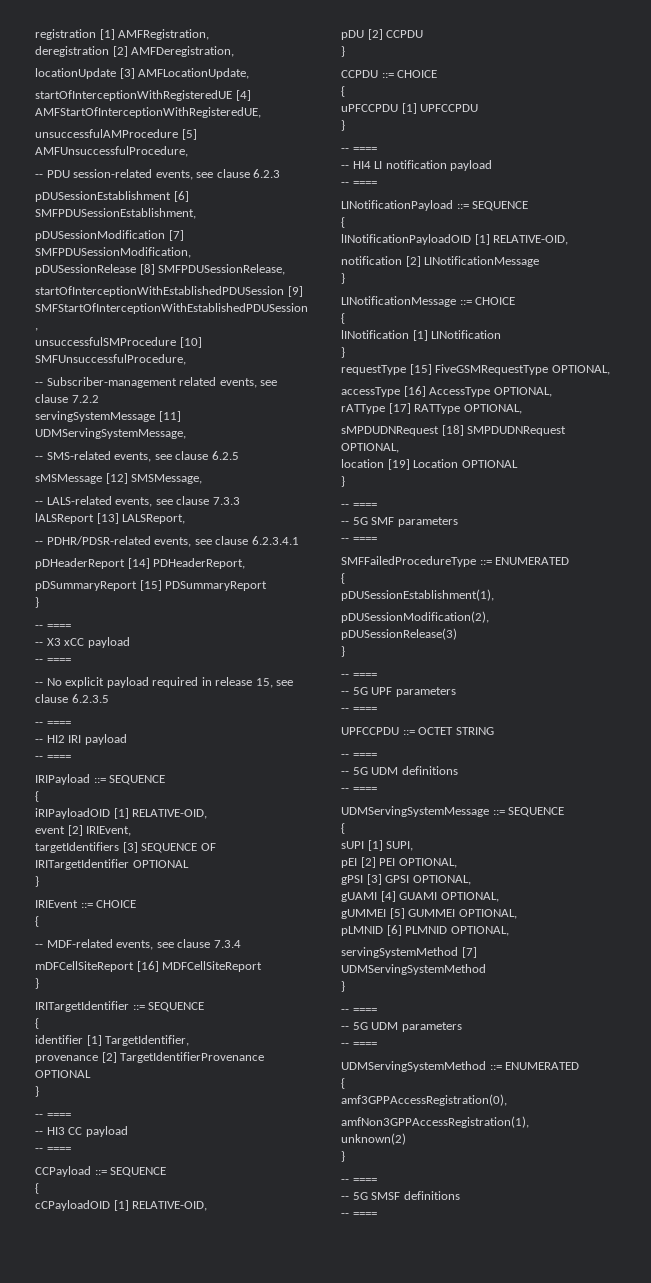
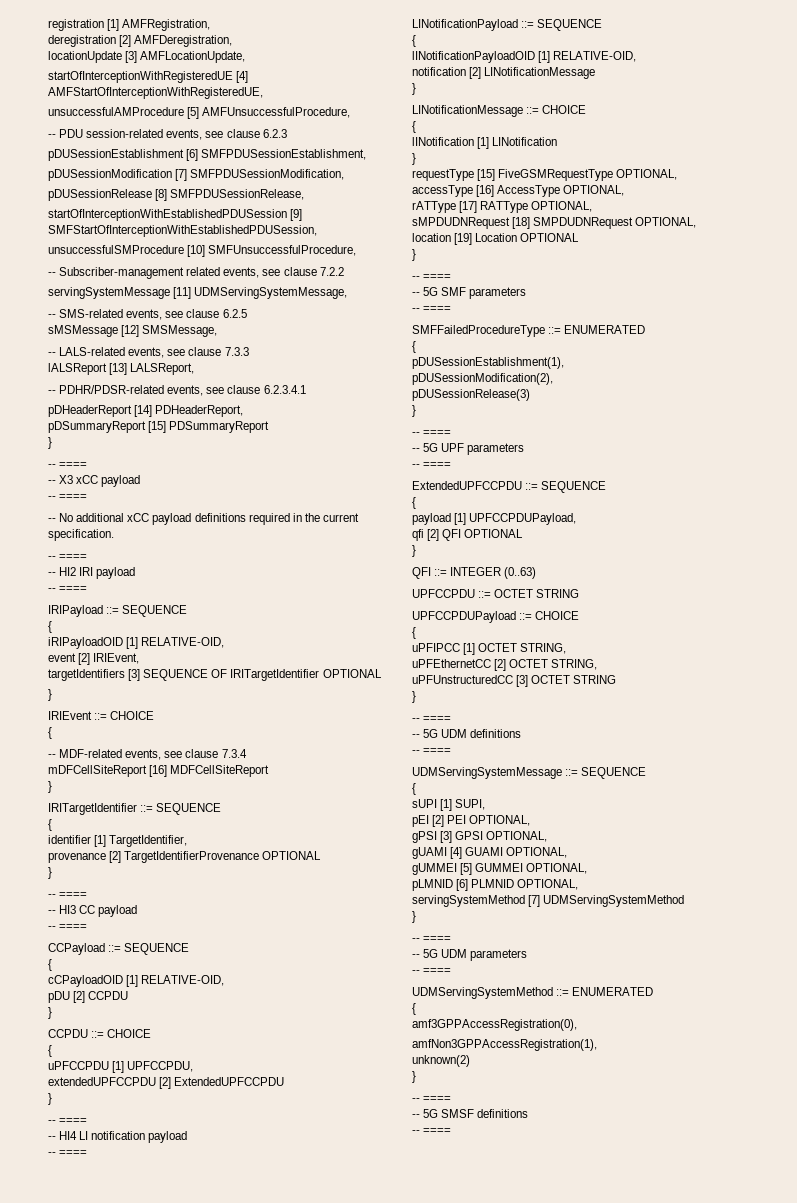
- -- No explicit payload required in release 15, see clause 6.2.3.5
+ -- No additional xCC payload definitions required in the current specification.
- uPFCCPDU [1] UPFCCPDU
+ uPFCCPDU [1] UPFCCPDU,
+ extendedUPFCCPDU [2] ExtendedUPFCCPDU
+ ExtendedUPFCCPDU ::= SEQUENCE
+ {
+ payload [1] UPFCCPDUPayload,
+ qfi [2] QFI OPTIONAL
+ }
+ QFI ::= INTEGER (0..63)
  UPFCCPDU ::= OCTET STRING
+ UPFCCPDUPayload ::= CHOICE
+ {
+ uPFIPCC [1] OCTET STRING,
+ uPFEthernetCC [2] OCTET STRING,
+ uPFUnstructuredCC [3] OCTET STRING
+ }

